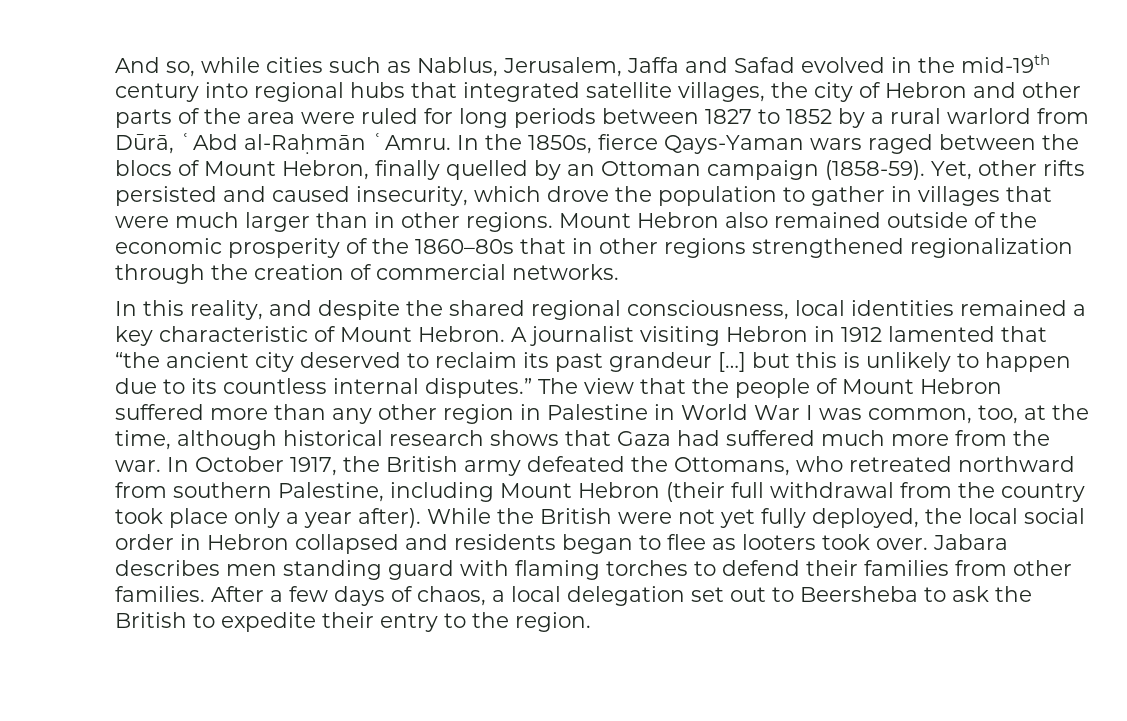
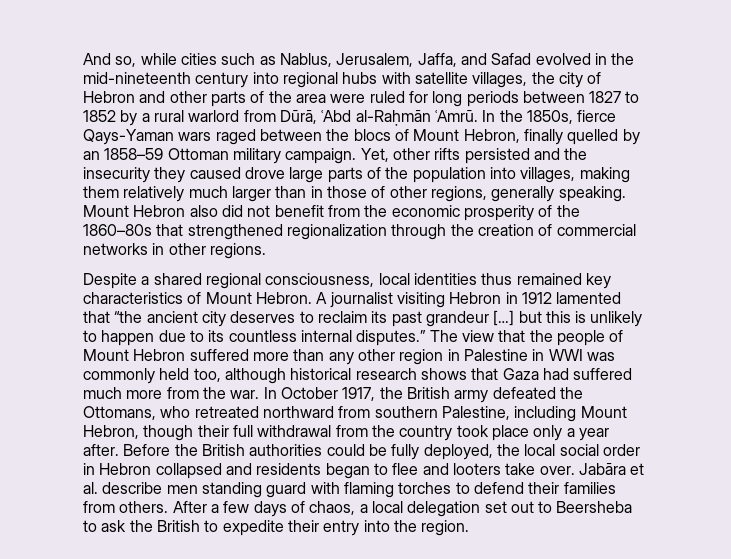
- And so, while cities such as Nablus, Jerusalem, Jaffa and Safad evolved in the mid-19th century into regional hubs that integrated satellite villages, the city of Hebron and other parts of the area were ruled for long periods between 1827 to 1852 by a rural warlord from Dūrā, ʿAbd al-Raḥmān ʿAmru.
+ And so, while cities such as Nablus, Jerusalem, Jaffa, and Safad evolved in the mid-nineteenth century into regional hubs with satellite villages, the city of Hebron and other parts of the area were ruled for long periods between 1827 to 1852 by a rural warlord from Dūrā, ʿAbd al-Raḥmān ʿAmrū.
- In the 1850s, fierce Qays-Yaman wars raged between the blocs of Mount Hebron, finally quelled by an Ottoman campaign (1858-59).
+ In the 1850s, fierce Qays-Yaman wars raged between the blocs of Mount Hebron, finally quelled by an 1858–59 Ottoman military campaign.
- Yet, other rifts persisted and caused insecurity, which drove the population to gather in villages that were much larger than in other regions. Mount Hebron also remained outside of the economic prosperity of the 1860–80s that in other regions strengthened regionalization through the creation of commercial networks.
- In this reality, and despite the shared regional consciousness, local identities remained a key characteristic of Mount Hebron.
+ Yet, other rifts persisted and the insecurity they caused drove large parts of the population into villages, making them relatively much larger than in those of other regions, generally speaking. Mount Hebron also did not benefit from the economic prosperity of the 1860–80s that strengthened regionalization through the creation of commercial networks in other regions.
+ Despite a shared regional consciousness, local identities thus remained key characteristics of Mount Hebron.
- A journalist visiting Hebron in 1912 lamented that “the ancient city deserved to reclaim its past grandeur […] but this is unlikely to happen due to its countless internal disputes.”
+ A journalist visiting Hebron in 1912 lamented that “the ancient city deserves to reclaim its past grandeur […] but this is unlikely to happen due to its countless internal disputes.”
- The view that the people of Mount Hebron suffered more than any other region in Palestine in World War I was common, too, at the time, although historical research shows that Gaza had suffered much more from the war.
+ The view that the people of Mount Hebron suffered more than any other region in Palestine in WWI was commonly held too, although historical research shows that Gaza had suffered much more from the war.
- In October 1917, the British army defeated the Ottomans, who retreated northward from southern Palestine, including Mount Hebron (their full withdrawal from the country took place only a year after). While the British were not yet fully deployed, the local social order in Hebron collapsed and residents began to flee as looters took over. Jabara describes men standing guard with flaming torches to defend their families from other families.
+ In October 1917, the British army defeated the Ottomans, who retreated northward from southern Palestine, including Mount Hebron, though their full withdrawal from the country took place only a year after. Before the British authorities could be fully deployed, the local social order in Hebron collapsed and residents began to flee and looters take over. Jabāra et al. describe men standing guard with flaming torches to defend their families from others.
- After a few days of chaos, a local delegation set out to Beersheba to ask the British to expedite their entry to the region.
+ After a few days of chaos, a local delegation set out to Beersheba to ask the British to expedite their entry into the region.

